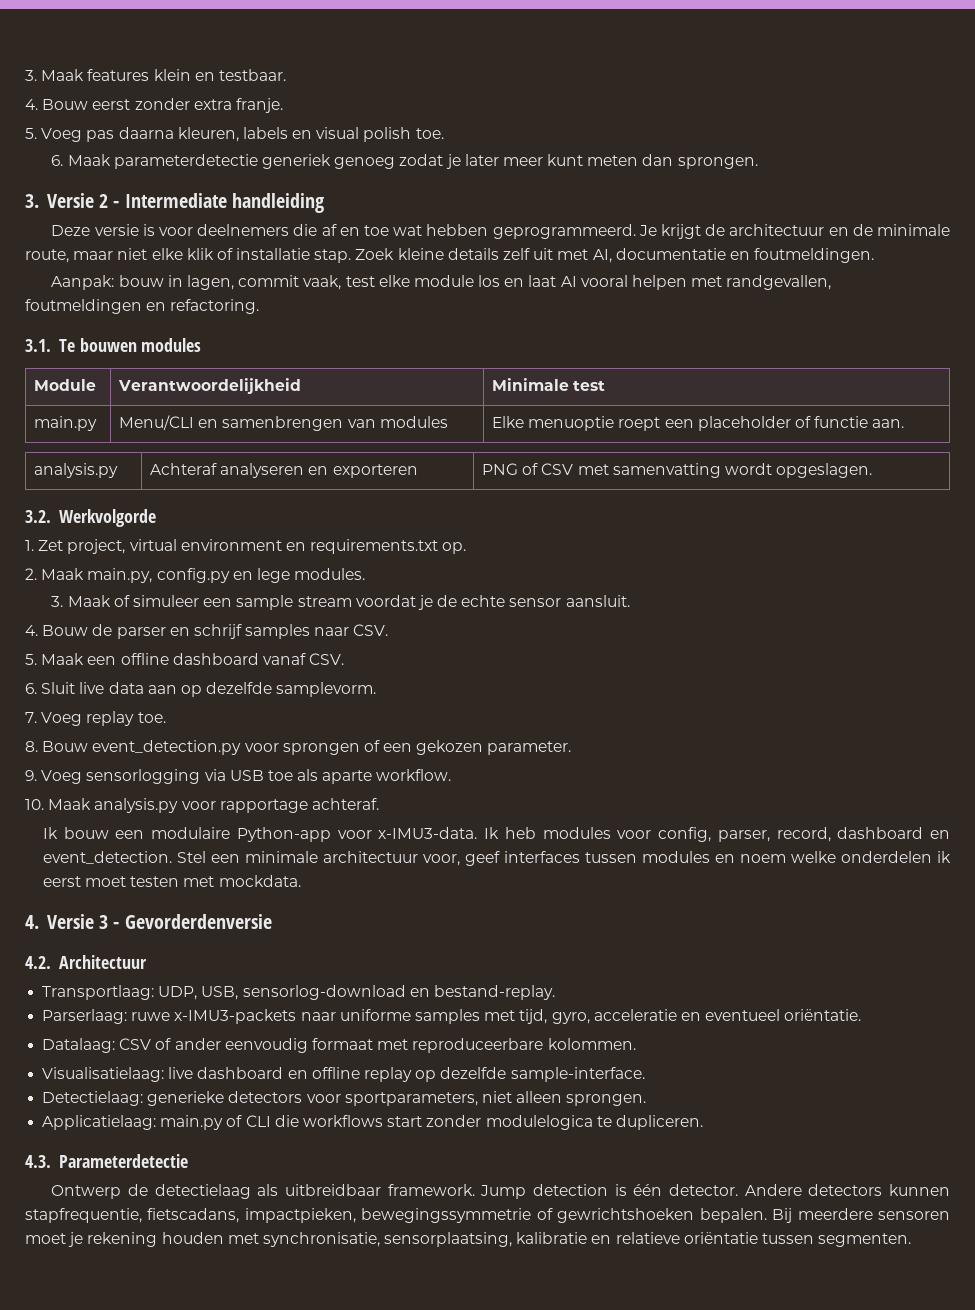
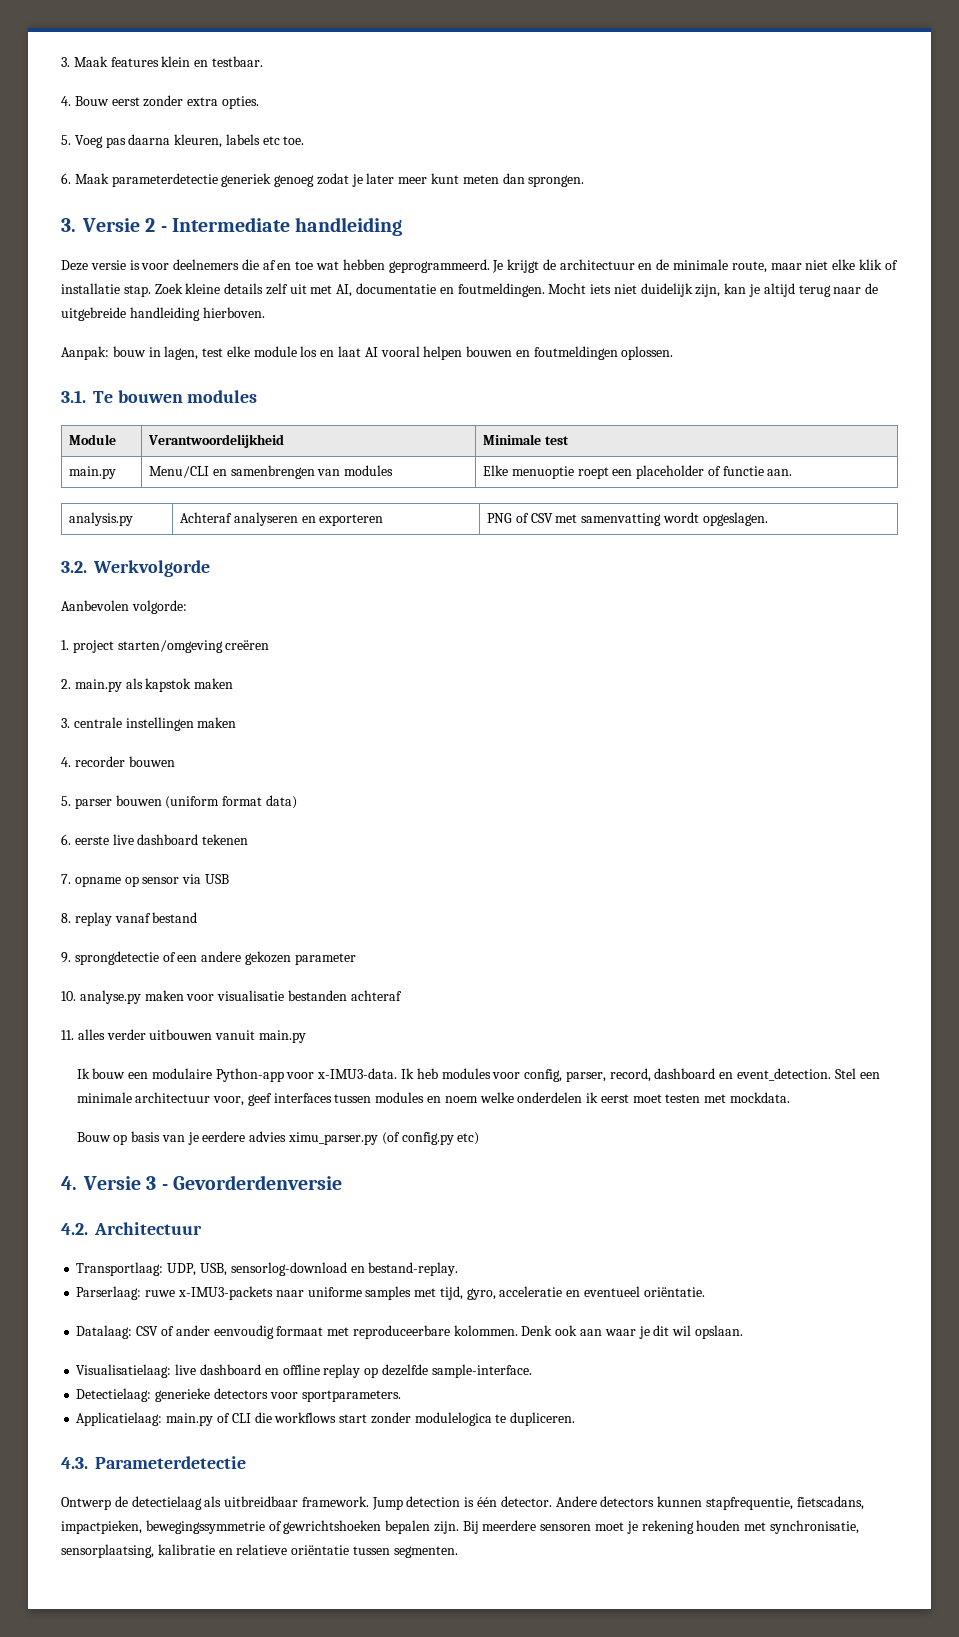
- 4. Bouw eerst zonder extra franje.
+ 4. Bouw eerst zonder extra opties.
- 5. Voeg pas daarna kleuren, labels en visual polish toe.
+ 5. Voeg pas daarna kleuren, labels etc toe.
+ Mocht iets niet duidelijk zijn, kan je altijd terug naar de uitgebreide handleiding hierboven.
- Aanpak: bouw in lagen, commit vaak, test elke module los en laat AI vooral helpen met randgevallen, foutmeldingen en refactoring.
+ Aanpak: bouw in lagen, test elke module los en laat AI vooral helpen bouwen en foutmeldingen oplossen.
+ Aanbevolen volgorde:
- 1. Zet project, virtual environment en requirements.txt op.
- 2. Maak main.py, config.py en lege modules.
- 3. Maak of simuleer een sample stream voordat je de echte sensor aansluit.
- 4. Bouw de parser en schrijf samples naar CSV.
- 5. Maak een offline dashboard vanaf CSV.
- 6. Sluit live data aan op dezelfde samplevorm.
- 7. Voeg replay toe.
- 8. Bouw event_detection.py voor sprongen of een gekozen parameter.
- 9. Voeg sensorlogging via USB toe als aparte workflow.
- 10. Maak analysis.py voor rapportage achteraf.
+ 1. project starten/omgeving creëren
+ 2. main.py als kapstok maken
+ 3. centrale instellingen maken
+ 4. recorder bouwen
+ 5. parser bouwen (uniform format data)
+ 6. eerste live dashboard tekenen
+ 7. opname op sensor via USB
+ 8. replay vanaf bestand
+ 9. sprongdetectie of een andere gekozen parameter
+ 10. analyse.py maken voor visualisatie bestanden achteraf
+ 11. alles verder uitbouwen vanuit main.py
+ Bouw op basis van je eerdere advies ximu_parser.py (of config.py etc)
+ Denk ook aan waar je dit wil opslaan.
- Detectielaag: generieke detectors voor sportparameters, niet alleen sprongen.
+ Detectielaag: generieke detectors voor sportparameters.
- Andere detectors kunnen stapfrequentie, fietscadans, impactpieken, bewegingssymmetrie of gewrichtshoeken bepalen.
+ Andere detectors kunnen stapfrequentie, fietscadans, impactpieken, bewegingssymmetrie of gewrichtshoeken bepalen zijn.

